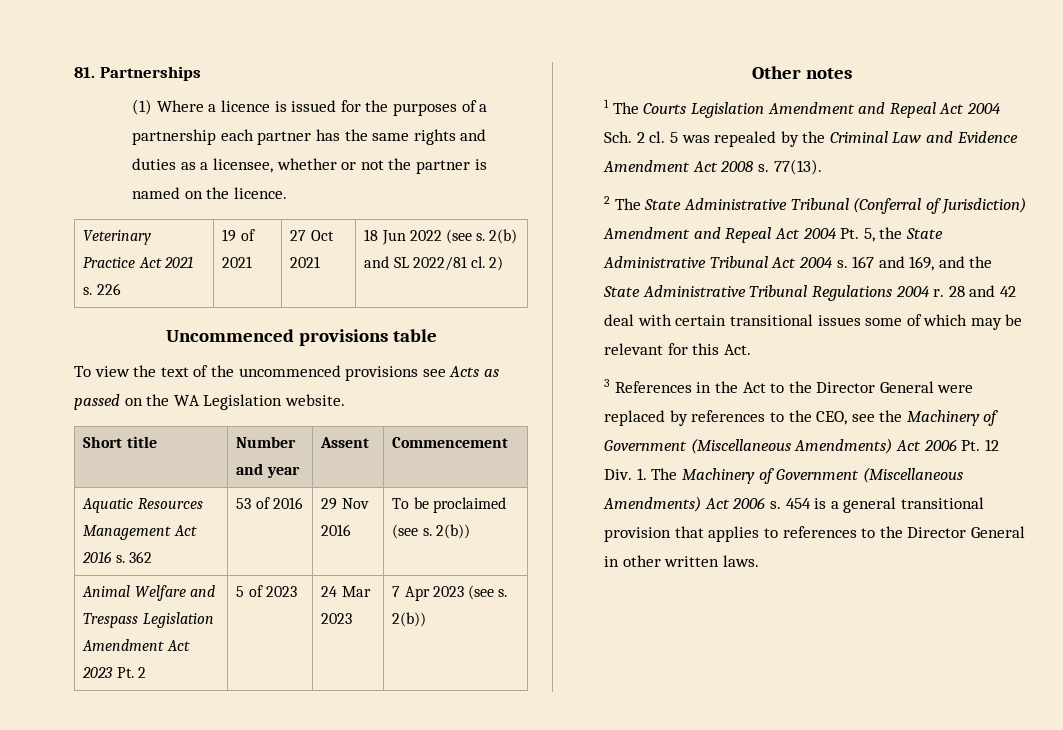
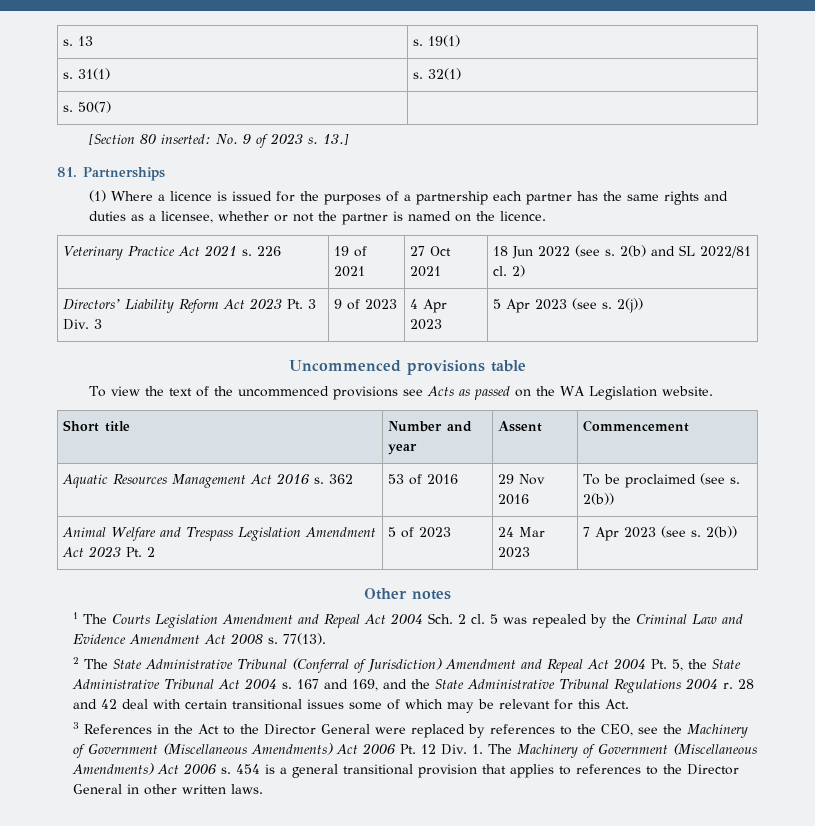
+ s. 13 | s. 19(1)
+ s. 31(1) | s. 32(1)
+ s. 50(7) |
+ [Section 80 inserted: No. 9 of 2023 s. 13.]
+ Directors’ Liability Reform Act 2023 Pt. 3 Div. 3 | 9 of 2023 | 4 Apr 2023 | 5 Apr 2023 (see s. 2(j))

